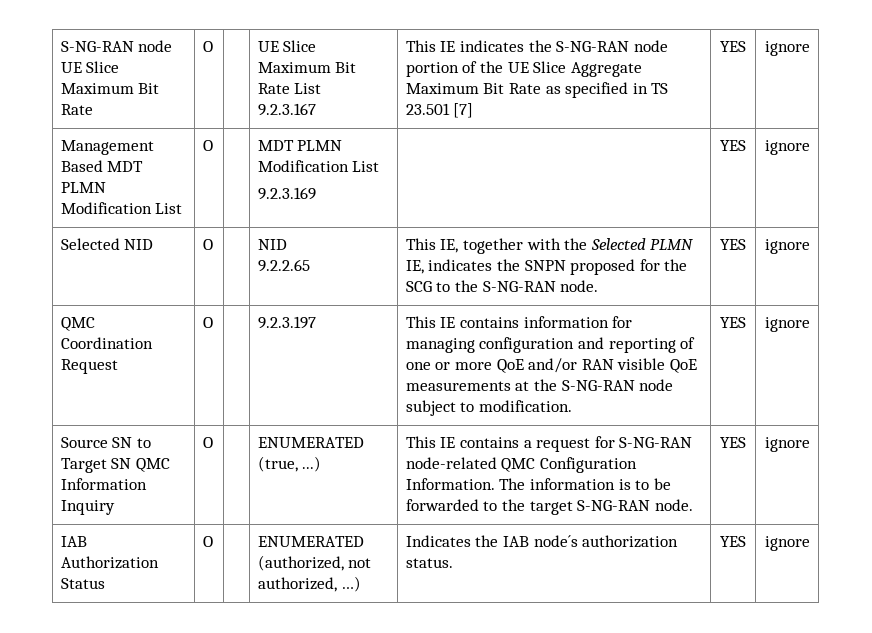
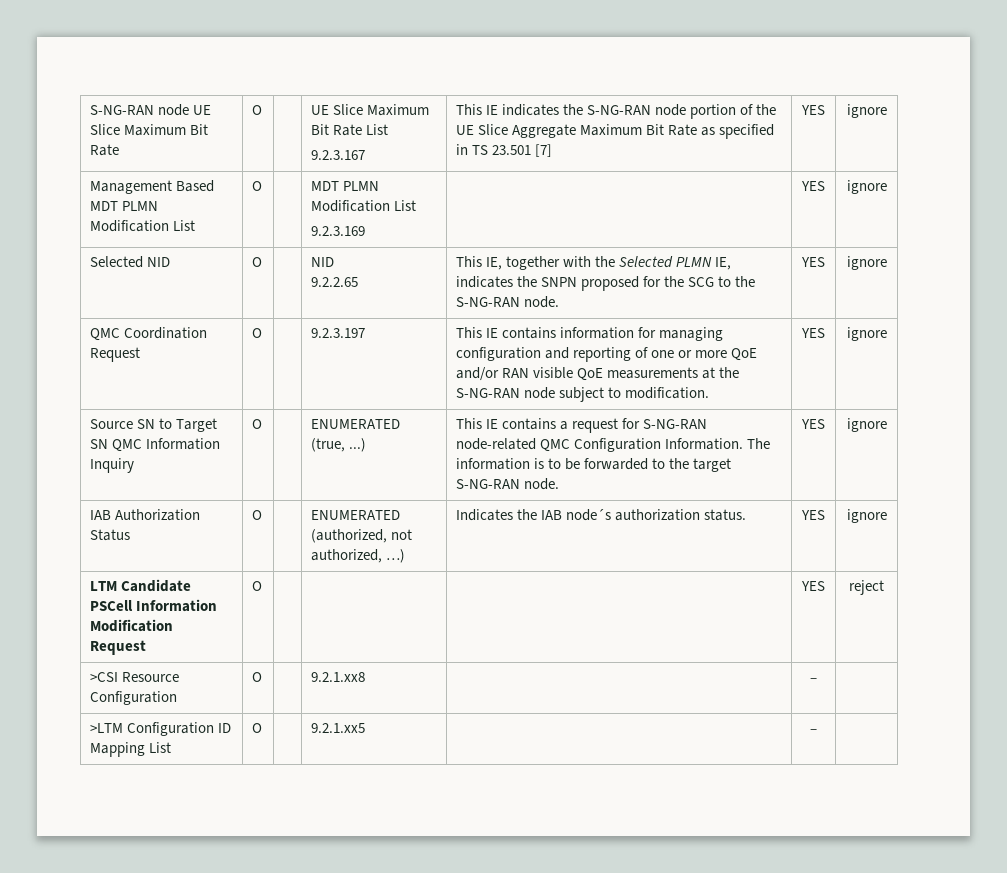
+ LTM Candidate PSCell Information Modification Request | O | | | | YES | reject
+ >CSI Resource Configuration | O | | 9.2.1.xx8 | | – |
+ >LTM Configuration ID Mapping List | O | | 9.2.1.xx5 | | – |

